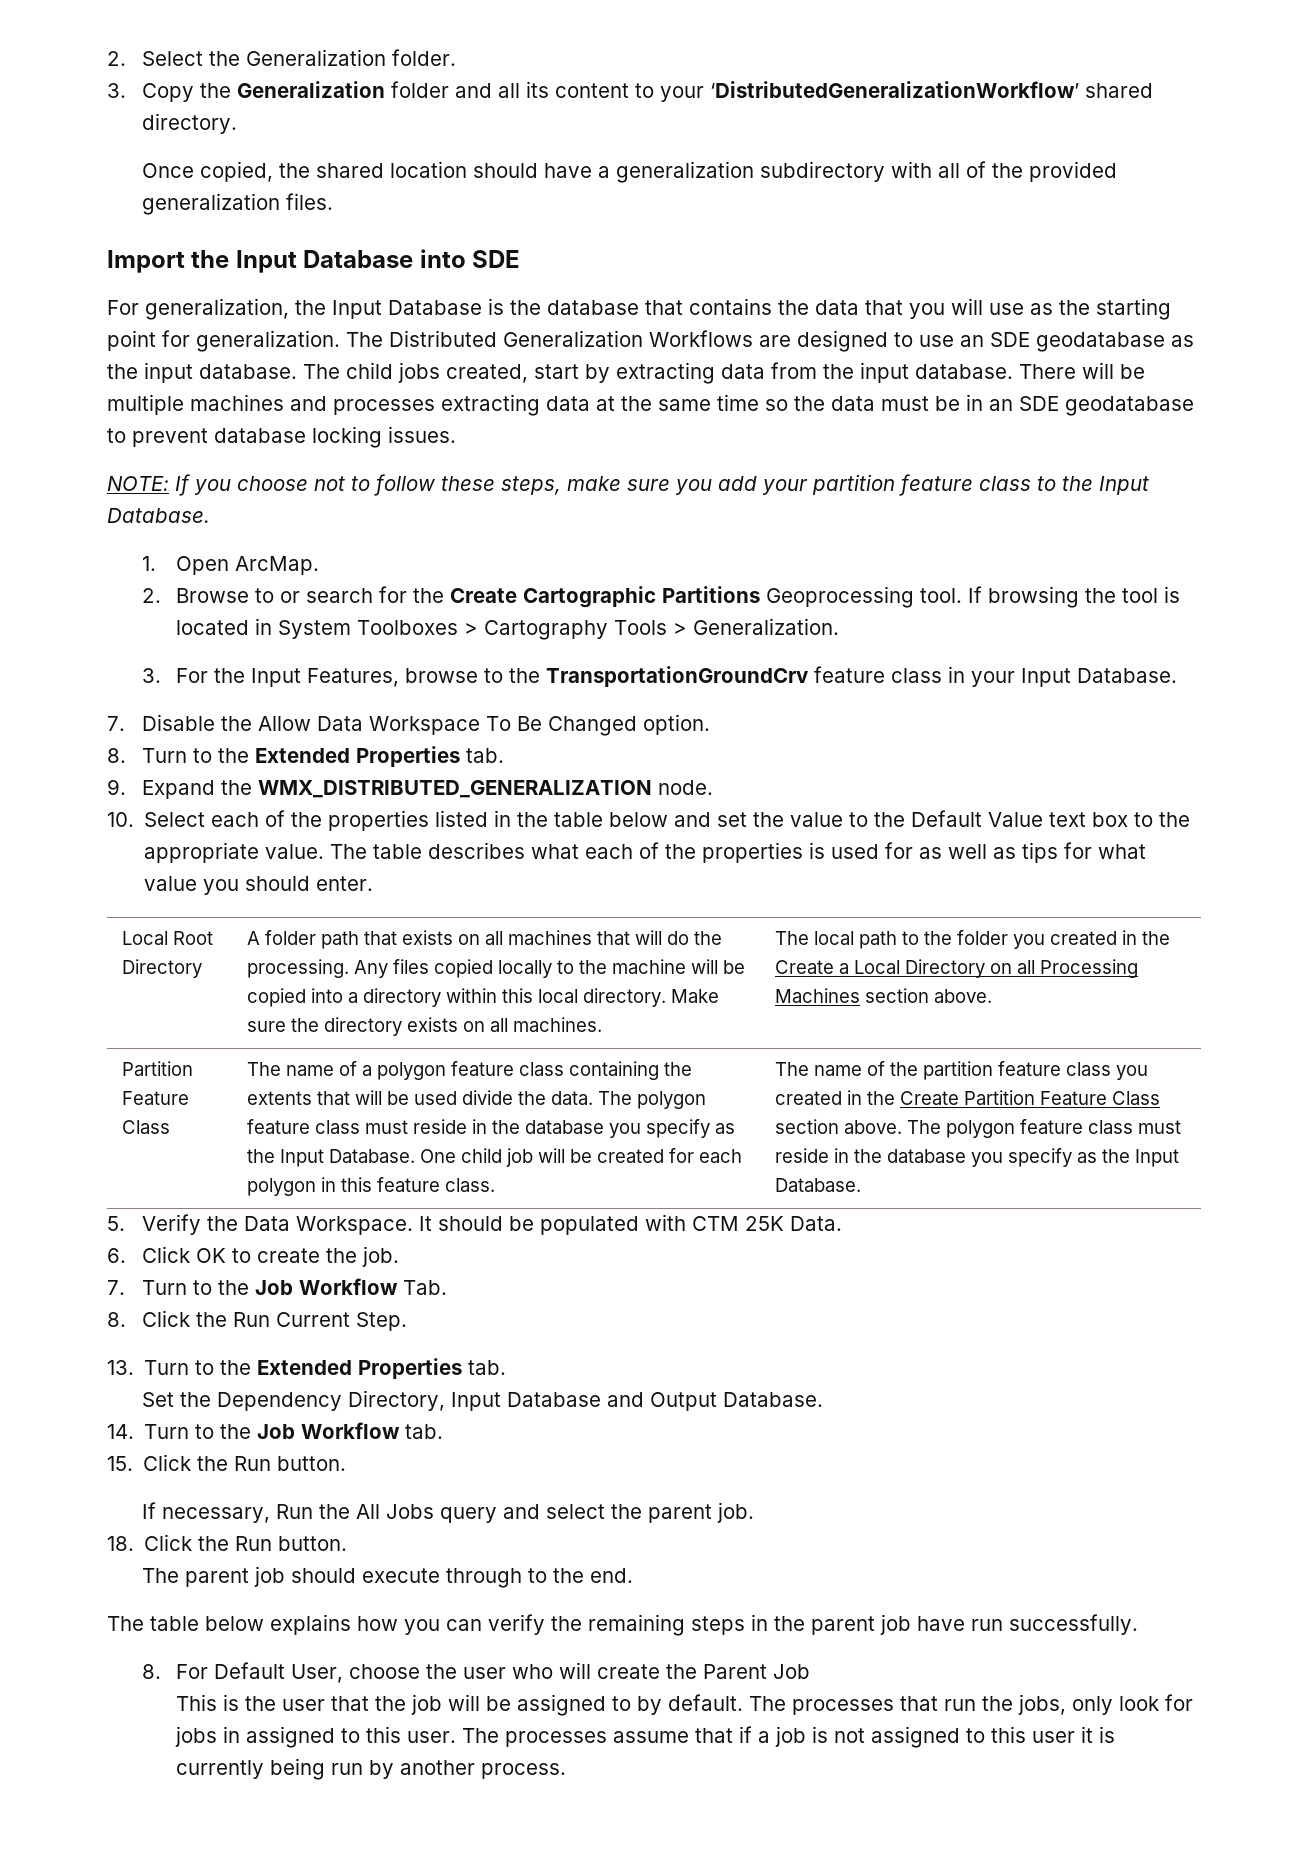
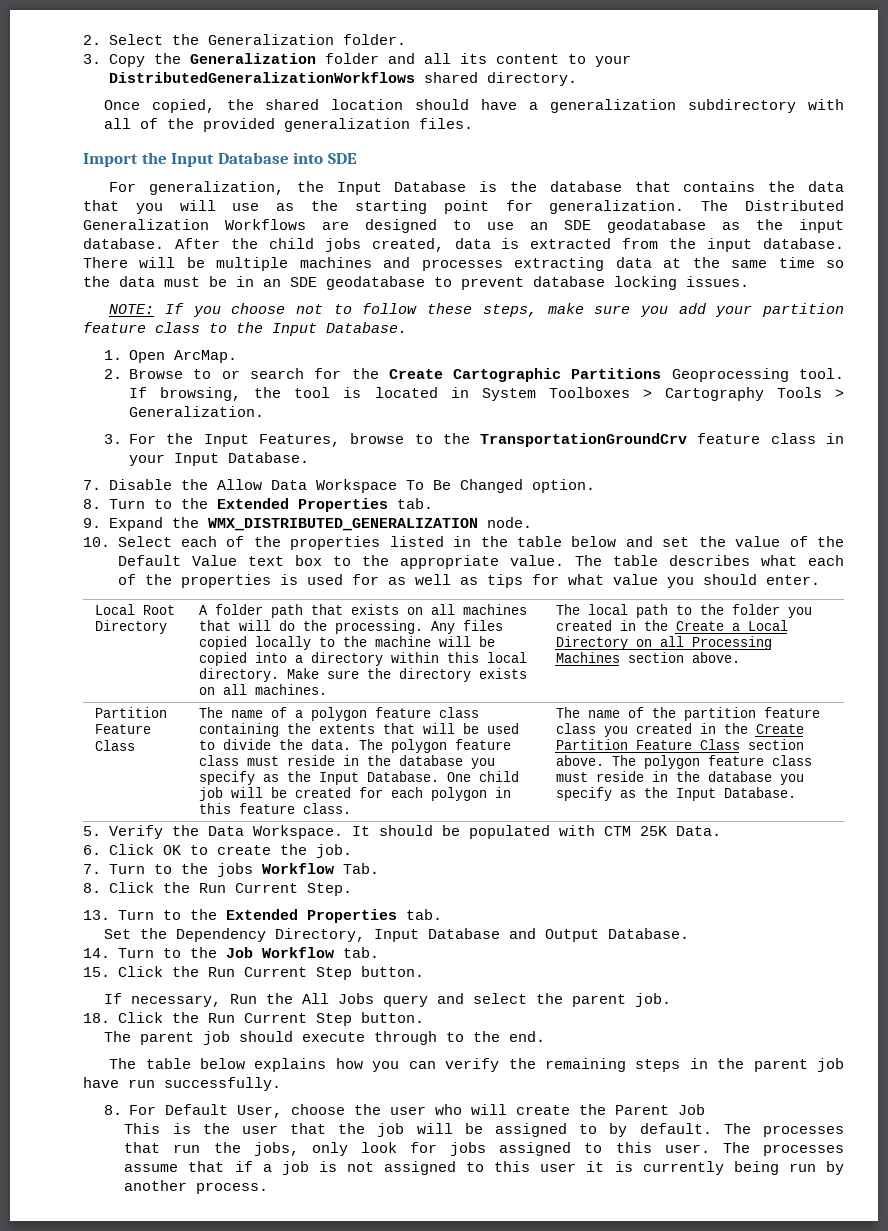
- 3. Copy the Generalization folder and all its content to your ‘DistributedGeneralizationWorkflow’ shared directory.
+ 3. Copy the Generalization folder and all its content to your DistributedGeneralizationWorkflows shared directory.
- The child jobs created, start by extracting data from the input database.
+ After the child jobs created, data is extracted from the input database.
- If browsing the tool is located in System Toolboxes > Cartography Tools > Generalization.
+ If browsing, the tool is located in System Toolboxes > Cartography Tools > Generalization.
- 10. Select each of the properties listed in the table below and set the value to the Default Value text box to the appropriate value.
+ 10. Select each of the properties listed in the table below and set the value of the Default Value text box to the appropriate value.
- The name of a polygon feature class containing the extents that will be used divide the data.
+ The name of a polygon feature class containing the extents that will be used to divide the data.
- 7. Turn to the Job Workflow Tab.
+ 7. Turn to the jobs Workflow Tab.
- 15. Click the Run button.
+ 15. Click the Run Current Step button.
- 18. Click the Run button.
+ 18. Click the Run Current Step button.
- The processes that run the jobs, only look for jobs in assigned to this user.
+ The processes that run the jobs, only look for jobs assigned to this user.

